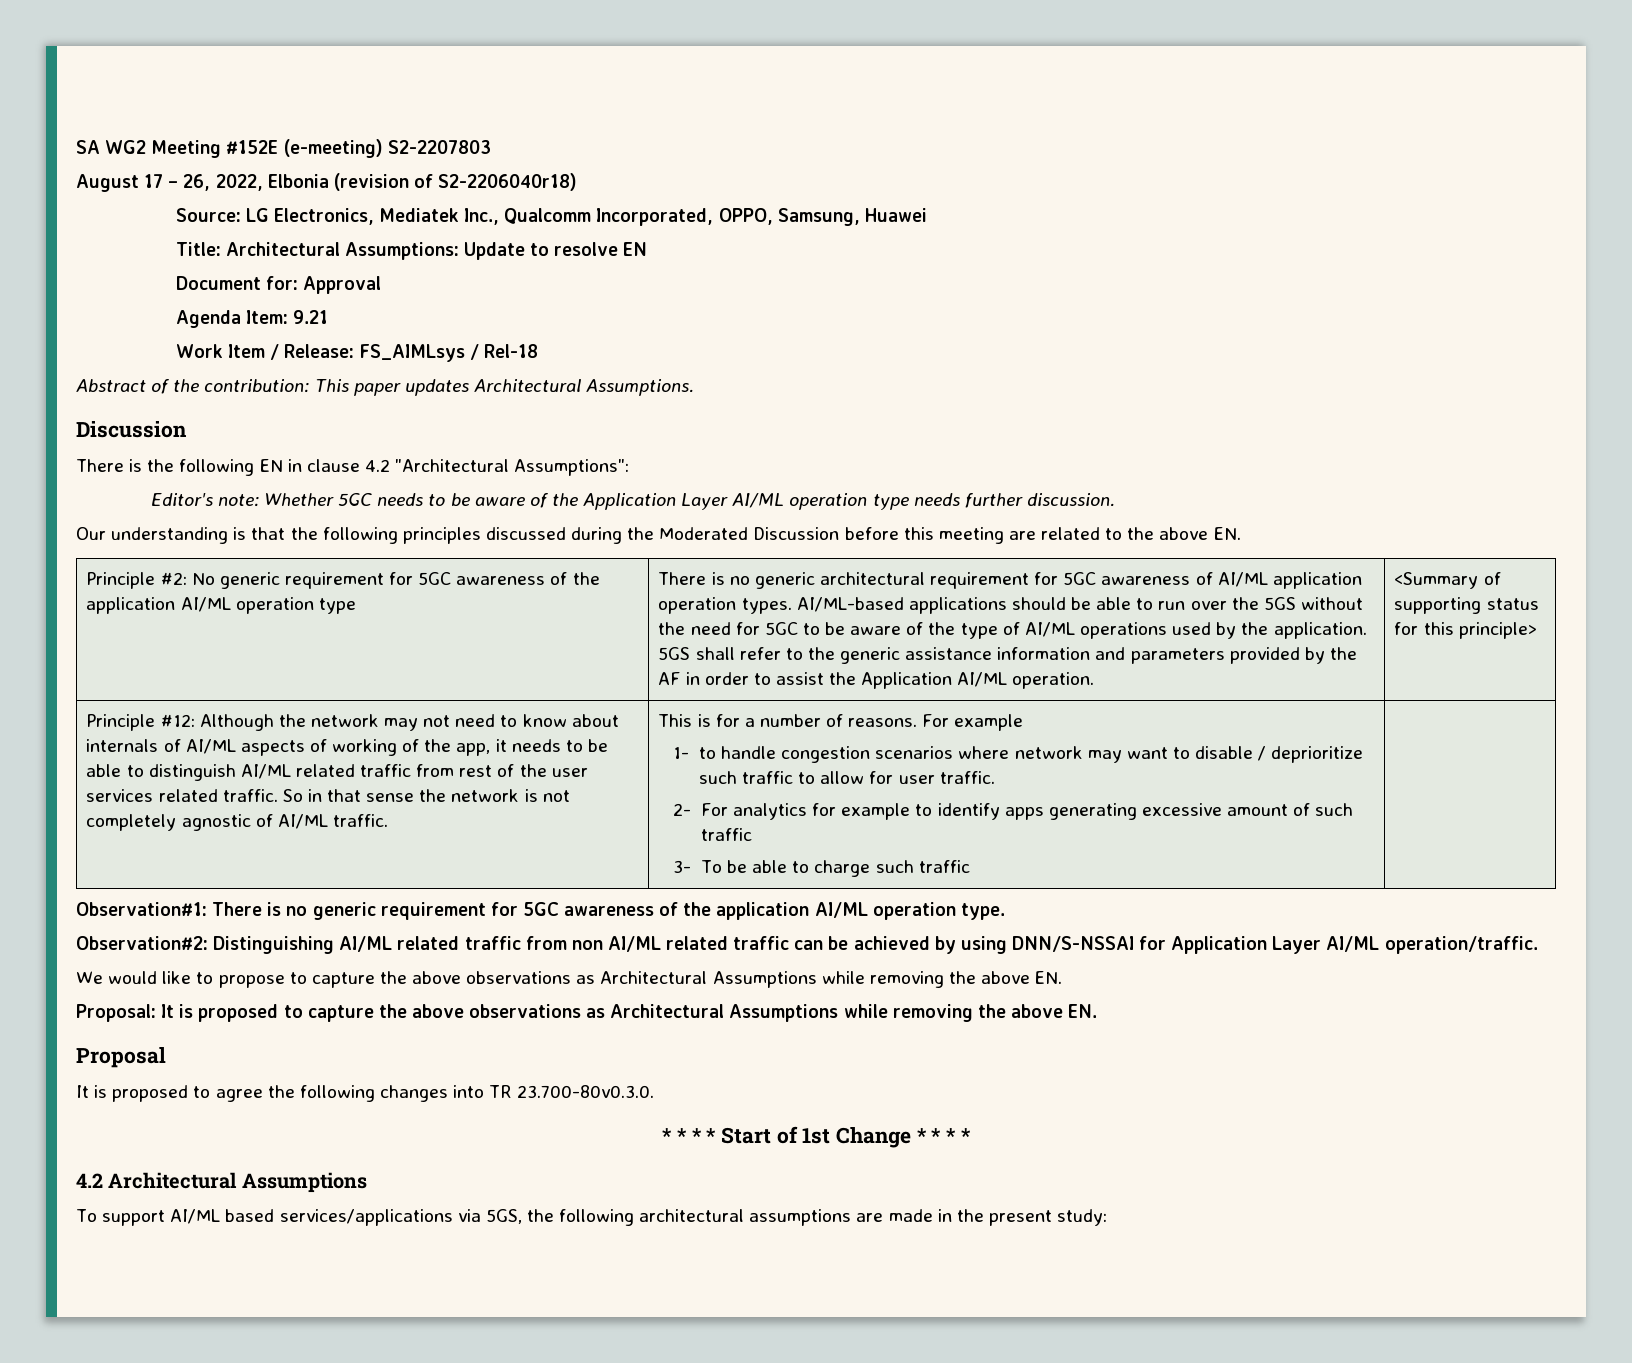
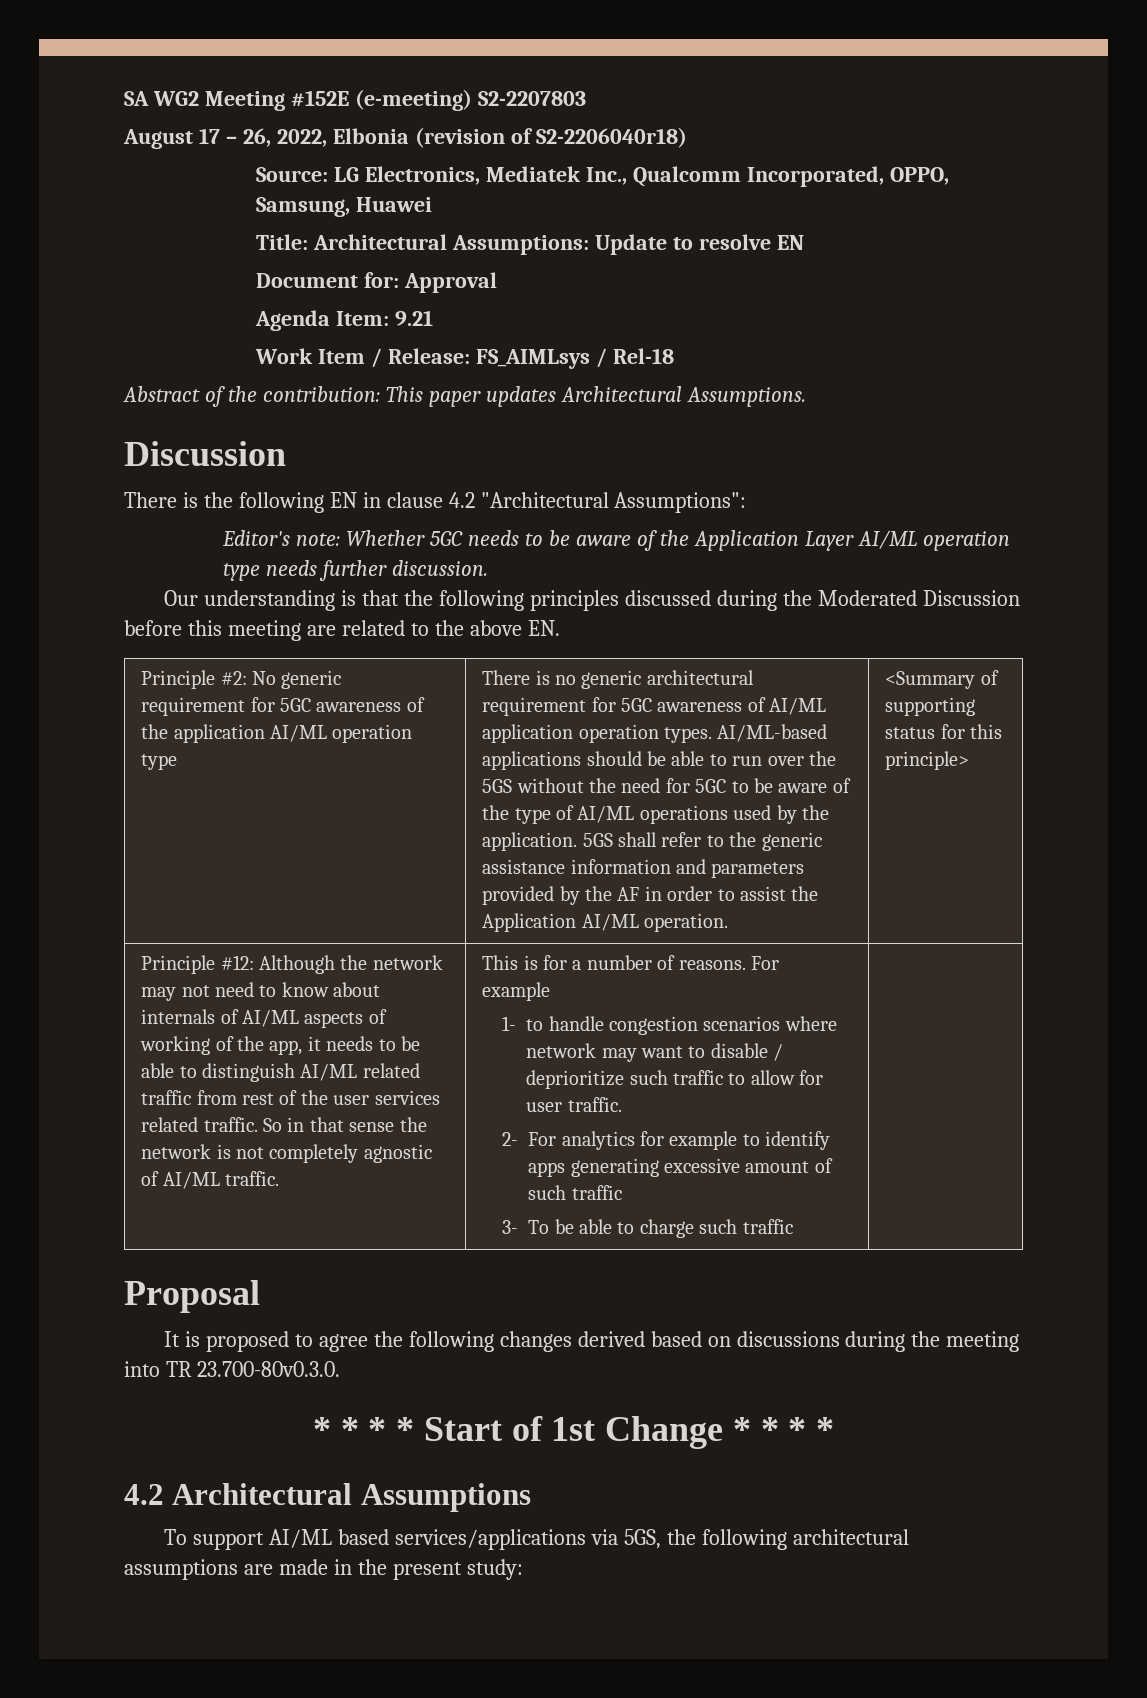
- Observation#1: There is no generic requirement for 5GC awareness of the application AI/ML operation type.
- Observation#2: Distinguishing AI/ML related traffic from non AI/ML related traffic can be achieved by using DNN/S-NSSAI for Application Layer AI/ML operation/traffic.
- We would like to propose to capture the above observations as Architectural Assumptions while removing the above EN.
- Proposal: It is proposed to capture the above observations as Architectural Assumptions while removing the above EN.
- It is proposed to agree the following changes into TR 23.700-80v0.3.0.
+ It is proposed to agree the following changes derived based on discussions during the meeting into TR 23.700-80v0.3.0.

